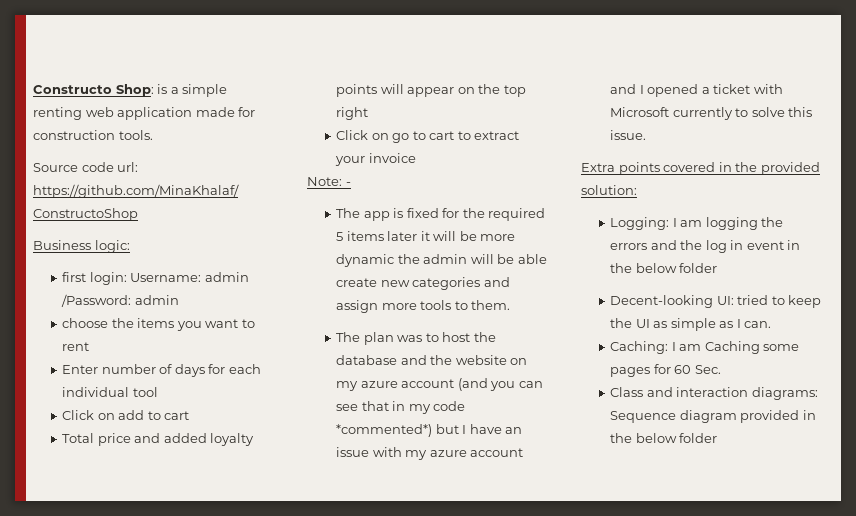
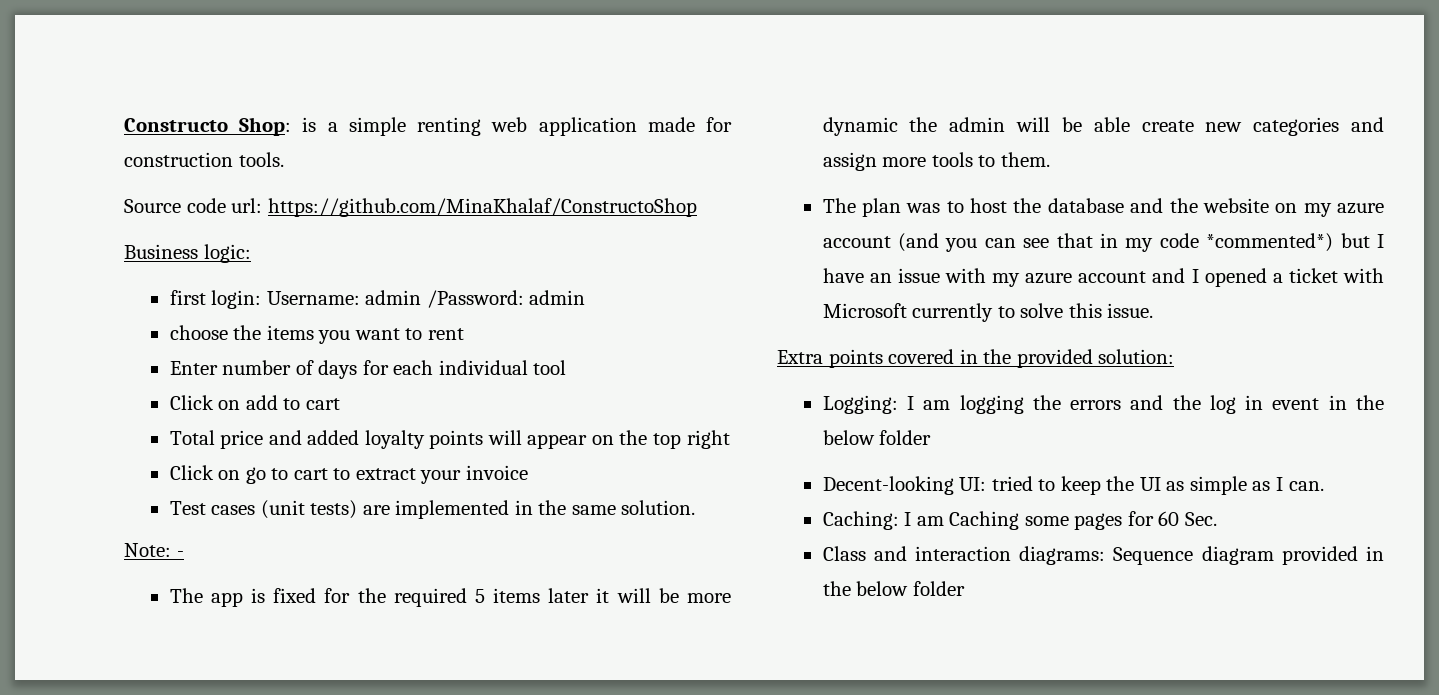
+ Test cases (unit tests) are implemented in the same solution.

